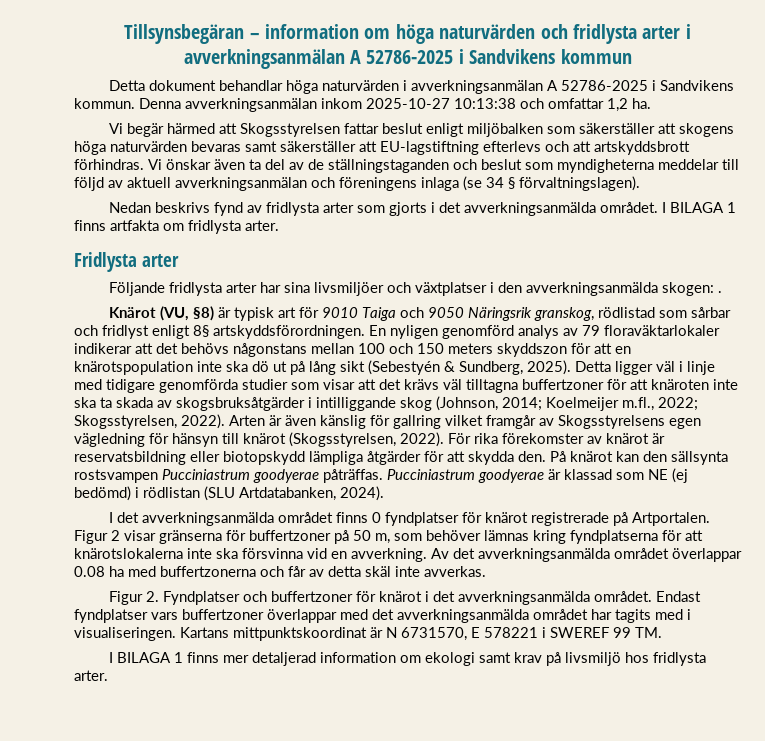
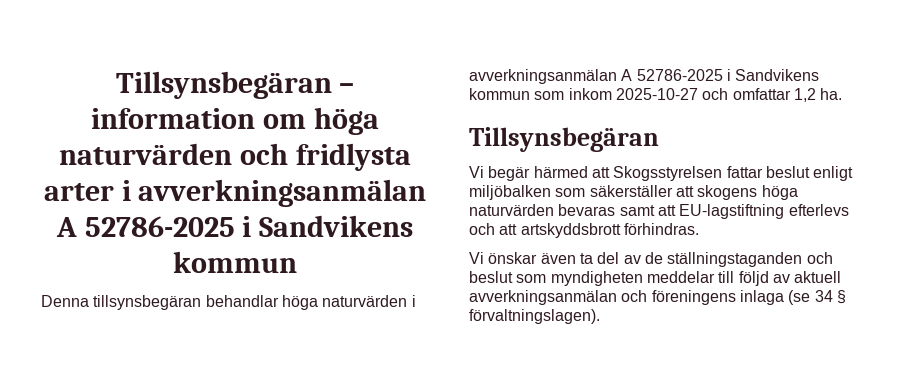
- Detta dokument behandlar höga naturvärden i avverkningsanmälan A 52786-2025 i Sandvikens kommun. Denna avverkningsanmälan inkom 2025-10-27 10:13:38 och omfattar 1,2 ha.
+ Denna tillsynsbegäran behandlar höga naturvärden i avverkningsanmälan A 52786-2025 i Sandvikens kommun som inkom 2025-10-27 och omfattar 1,2 ha.
+ Tillsynsbegäran
- Vi begär härmed att Skogsstyrelsen fattar beslut enligt miljöbalken som säkerställer att skogens höga naturvärden bevaras samt säkerställer att EU-lagstiftning efterlevs och att artskyddsbrott förhindras. Vi önskar även ta del av de ställningstaganden och beslut som myndigheterna meddelar till följd av aktuell avverkningsanmälan och föreningens inlaga (se 34 § förvaltningslagen).
+ Vi begär härmed att Skogsstyrelsen fattar beslut enligt miljöbalken som säkerställer att skogens höga naturvärden bevaras samt att EU-lagstiftning efterlevs och att artskyddsbrott förhindras.
+ Vi önskar även ta del av de ställningstaganden och beslut som myndigheten meddelar till följd av aktuell avverkningsanmälan och föreningens inlaga (se 34 § förvaltningslagen).
- Nedan beskrivs fynd av fridlysta arter som gjorts i det avverkningsanmälda området. I BILAGA 1 finns artfakta om fridlysta arter.
- Fridlysta arter
- Följande fridlysta arter har sina livsmiljöer och växtplatser i den avverkningsanmälda skogen: .
- Knärot (VU, §8) är typisk art för 9010 Taiga och 9050 Näringsrik granskog, rödlistad som sårbar och fridlyst enligt 8§ artskyddsförordningen. En nyligen genomförd analys av 79 floraväktarlokaler indikerar att det behövs någonstans mellan 100 och 150 meters skyddszon för att en knärotspopulation inte ska dö ut på lång sikt (Sebestyén & Sundberg, 2025). Detta ligger väl i linje med tidigare genomförda studier som visar att det krävs väl tilltagna buffertzoner för att knäroten inte ska ta skada av skogsbruksåtgärder i intilliggande skog (Johnson, 2014; Koelmeijer m.fl., 2022; Skogsstyrelsen, 2022). Arten är även känslig för gallring vilket framgår av Skogsstyrelsens egen vägledning för hänsyn till knärot (Skogsstyrelsen, 2022). För rika förekomster av knärot är reservatsbildning eller biotopskydd lämpliga åtgärder för att skydda den. På knärot kan den sällsynta rostsvampen Pucciniastrum goodyerae påträffas. Pucciniastrum goodyerae är klassad som NE (ej bedömd) i rödlistan (SLU Artdatabanken, 2024).
- I det avverkningsanmälda området finns 0 fyndplatser för knärot registrerade på Artportalen. Figur 2 visar gränserna för buffertzoner på 50 m, som behöver lämnas kring fyndplatserna för att knärotslokalerna inte ska försvinna vid en avverkning. Av det avverkningsanmälda området överlappar 0.08 ha med buffertzonerna och får av detta skäl inte avverkas.
- Figur 2. Fyndplatser och buffertzoner för knärot i det avverkningsanmälda området. Endast fyndplatser vars buffertzoner överlappar med det avverkningsanmälda området har tagits med i visualiseringen. Kartans mittpunktskoordinat är N 6731570, E 578221 i SWEREF 99 TM.
- I BILAGA 1 finns mer detaljerad information om ekologi samt krav på livsmiljö hos fridlysta arter.

